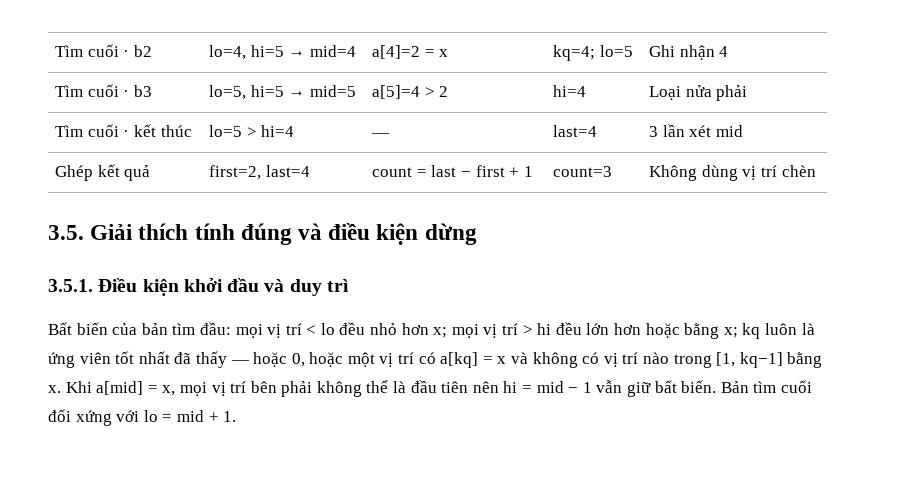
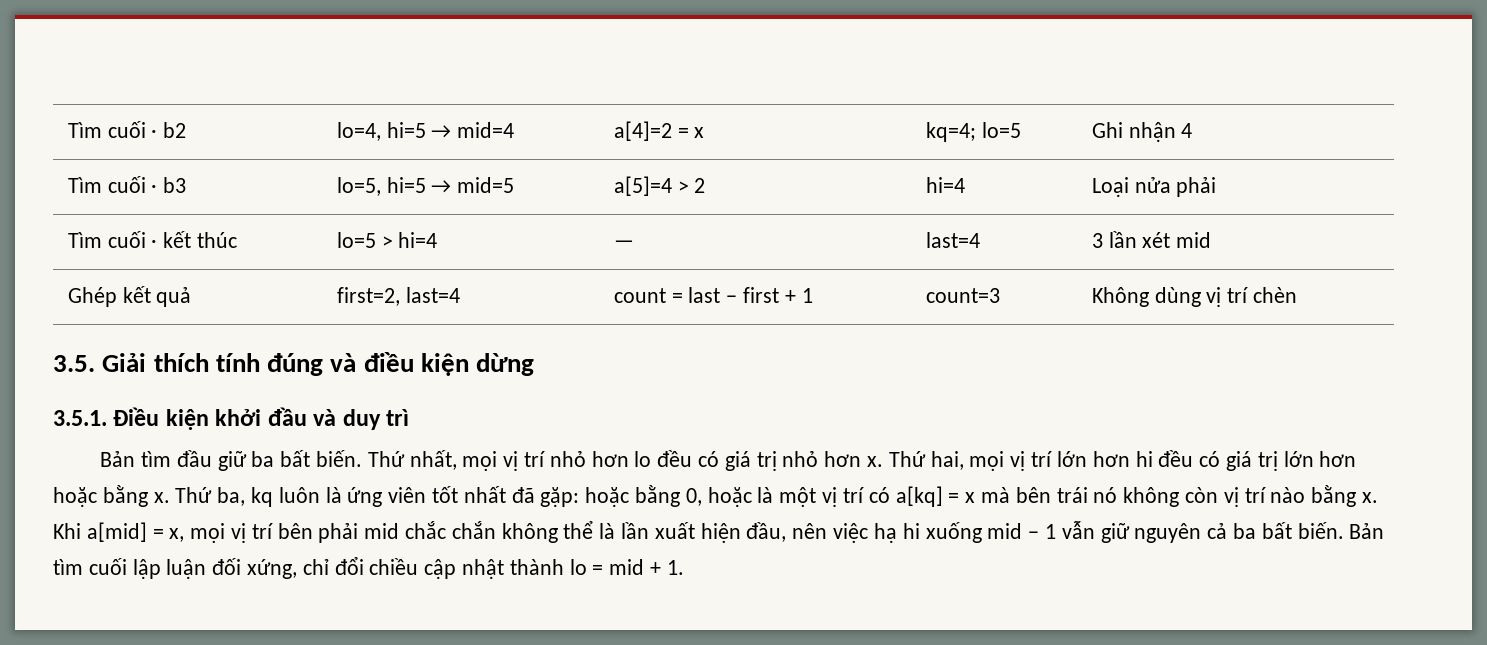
- Bất biến của bản tìm đầu: mọi vị trí < lo đều nhỏ hơn x; mọi vị trí > hi đều lớn hơn hoặc bằng x; kq luôn là ứng viên tốt nhất đã thấy — hoặc 0, hoặc một vị trí có a[kq] = x và không có vị trí nào trong [1, kq−1] bằng x.
+ Bản tìm đầu giữ ba bất biến. Thứ nhất, mọi vị trí nhỏ hơn lo đều có giá trị nhỏ hơn x. Thứ hai, mọi vị trí lớn hơn hi đều có giá trị lớn hơn hoặc bằng x. Thứ ba, kq luôn là ứng viên tốt nhất đã gặp: hoặc bằng 0, hoặc là một vị trí có a[kq] = x mà bên trái nó không còn vị trí nào bằng x.
- Khi a[mid] = x, mọi vị trí bên phải không thể là đầu tiên nên hi = mid − 1 vẫn giữ bất biến.
+ Khi a[mid] = x, mọi vị trí bên phải mid chắc chắn không thể là lần xuất hiện đầu, nên việc hạ hi xuống mid − 1 vẫn giữ nguyên cả ba bất biến.
- Bản tìm cuối đối xứng với lo = mid + 1.
+ Bản tìm cuối lập luận đối xứng, chỉ đổi chiều cập nhật thành lo = mid + 1.

